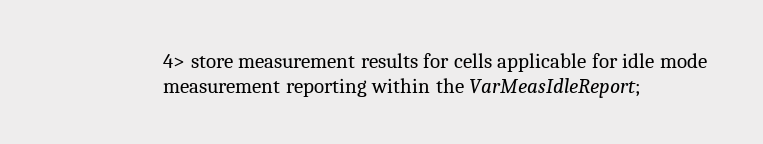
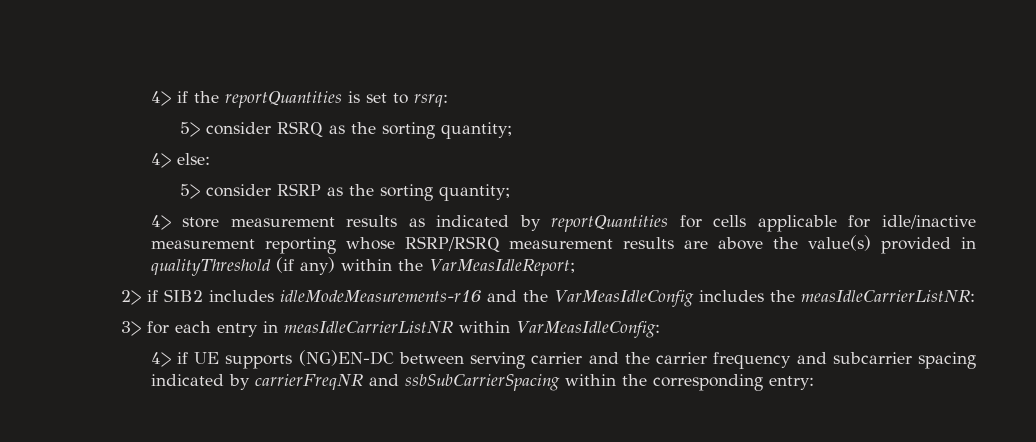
- 4> store measurement results for cells applicable for idle mode measurement reporting within the VarMeasIdleReport;
+ 4> if the reportQuantities is set to rsrq:
+ 5> consider RSRQ as the sorting quantity;
+ 4> else:
+ 5> consider RSRP as the sorting quantity;
+ 4> store measurement results as indicated by reportQuantities for cells applicable for idle/inactive measurement reporting whose RSRP/RSRQ measurement results are above the value(s) provided in qualityThreshold (if any) within the VarMeasIdleReport;
+ 2> if SIB2 includes idleModeMeasurements-r16 and the VarMeasIdleConfig includes the measIdleCarrierListNR:
+ 3> for each entry in measIdleCarrierListNR within VarMeasIdleConfig:
+ 4> if UE supports (NG)EN-DC between serving carrier and the carrier frequency and subcarrier spacing indicated by carrierFreqNR and ssbSubCarrierSpacing within the corresponding entry:

